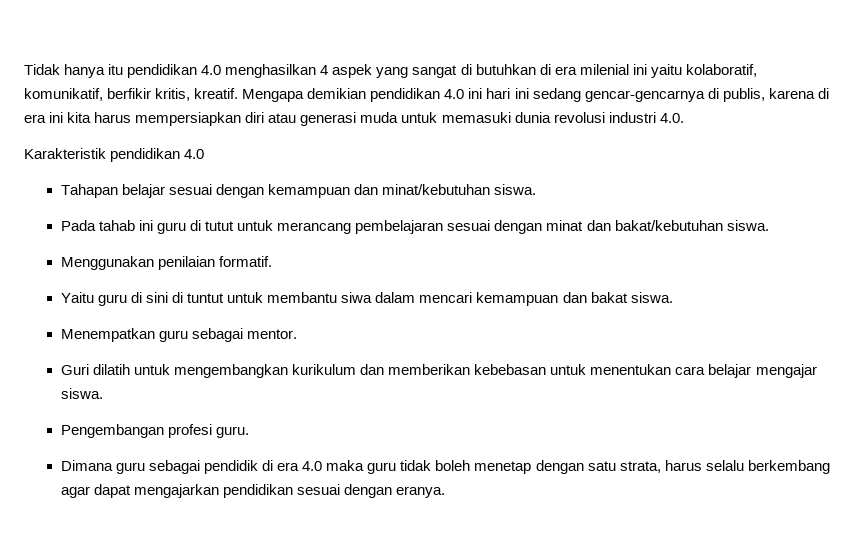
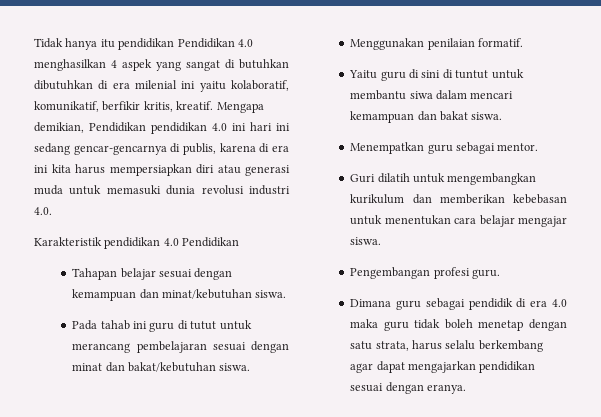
- Tidak hanya itu pendidikan 4.0 menghasilkan 4 aspek yang sangat di butuhkan di era milenial ini yaitu kolaboratif, komunikatif, berfikir kritis, kreatif.
+ Tidak hanya itu pendidikan Pendidikan 4.0 menghasilkan 4 aspek yang sangat di butuhkan dibutuhkan di era milenial ini yaitu kolaboratif, komunikatif, berfikir kritis, kreatif.
- Mengapa demikian pendidikan 4.0 ini hari ini sedang gencar-gencarnya di publis, karena di era ini kita harus mempersiapkan diri atau generasi muda untuk memasuki dunia revolusi industri 4.0.
+ Mengapa demikian, Pendidikan pendidikan 4.0 ini hari ini sedang gencar-gencarnya di publis, karena di era ini kita harus mempersiapkan diri atau generasi muda untuk memasuki dunia revolusi industri 4.0.
- Karakteristik pendidikan 4.0
+ Karakteristik pendidikan 4.0 Pendidikan

